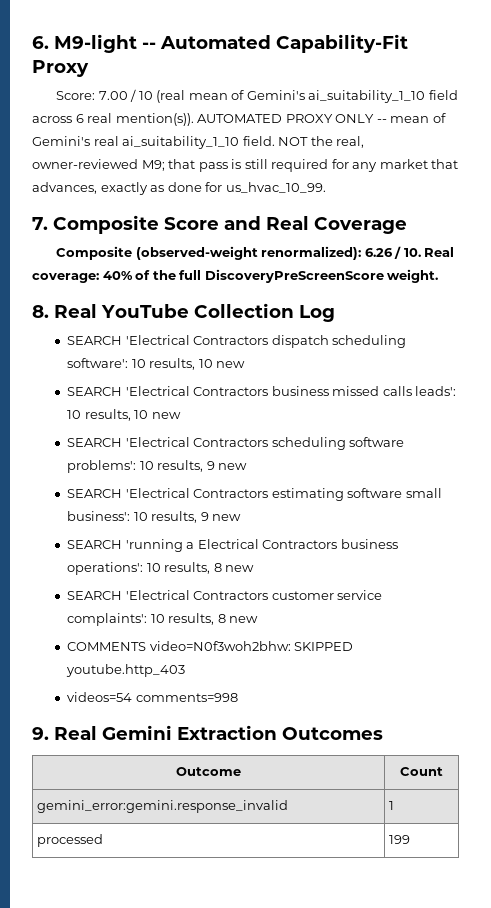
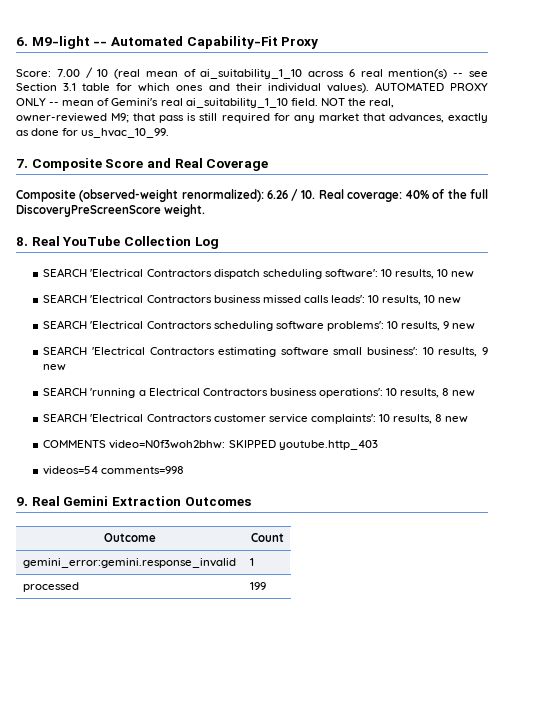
- Score: 7.00 / 10 (real mean of Gemini's ai_suitability_1_10 field across 6 real mention(s)).
+ Score: 7.00 / 10 (real mean of ai_suitability_1_10 across 6 real mention(s) -- see Section 3.1 table for which ones and their individual values).

